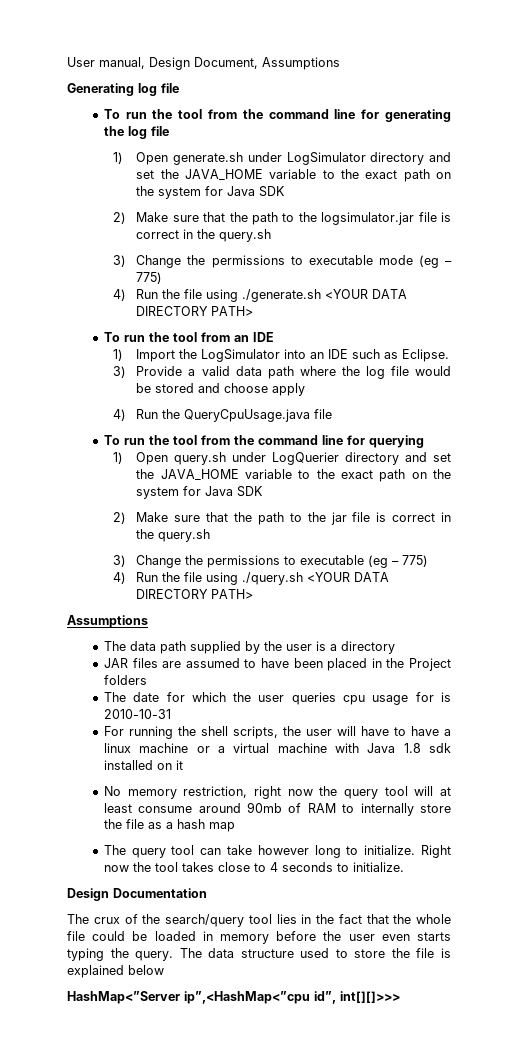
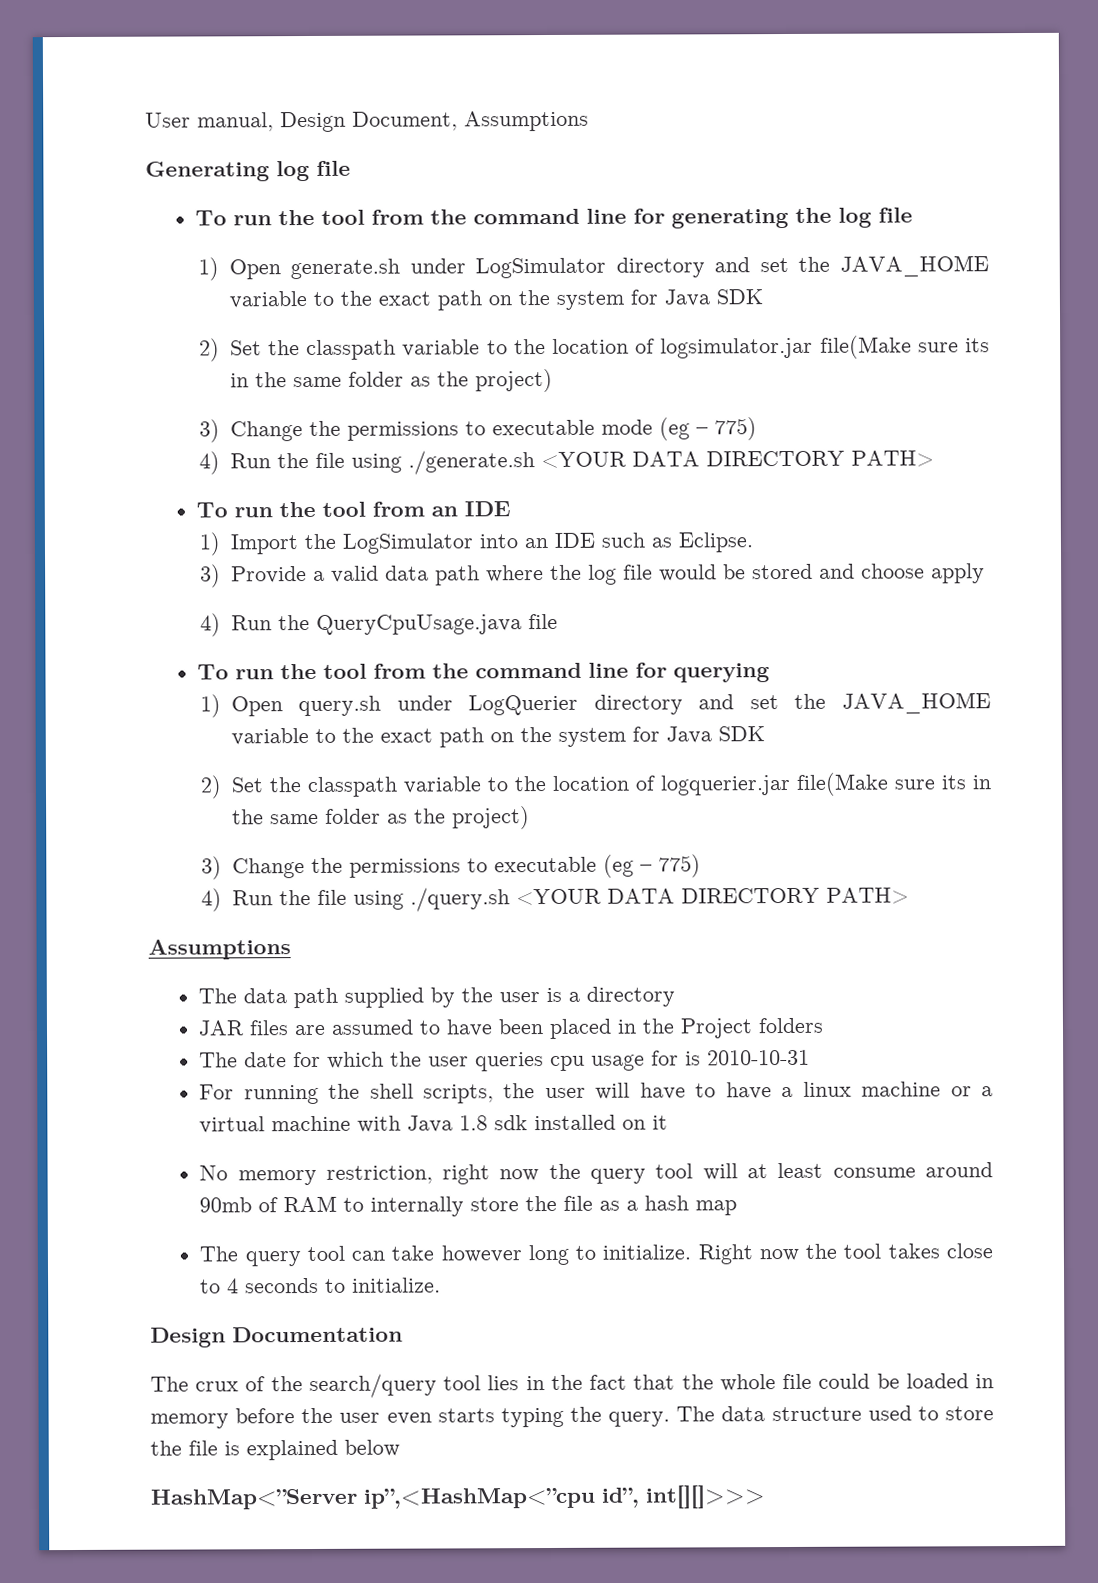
- 2) Make sure that the path to the logsimulator.jar file is correct in the query.sh
+ 2) Set the classpath variable to the location of logsimulator.jar file(Make sure its in the same folder as the project)
- 2) Make sure that the path to the jar file is correct in the query.sh
+ 2) Set the classpath variable to the location of logquerier.jar file(Make sure its in the same folder as the project)

